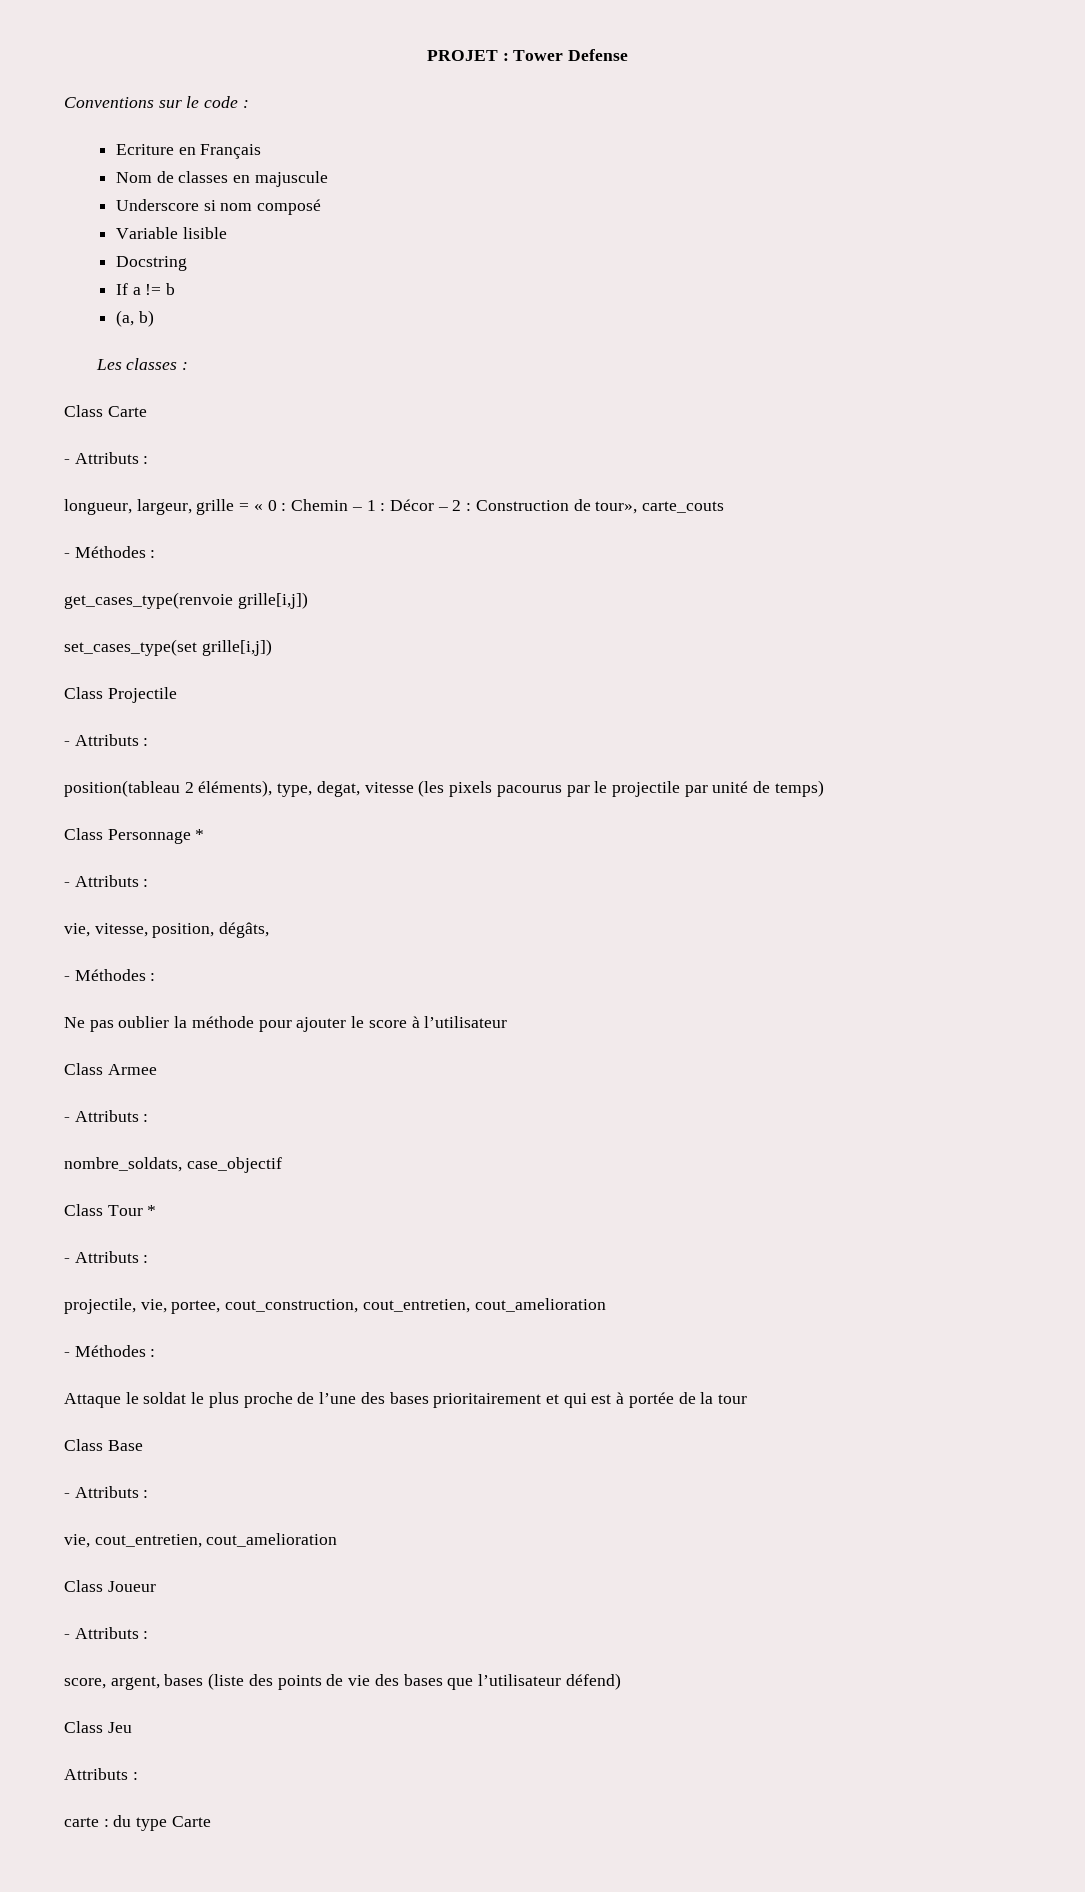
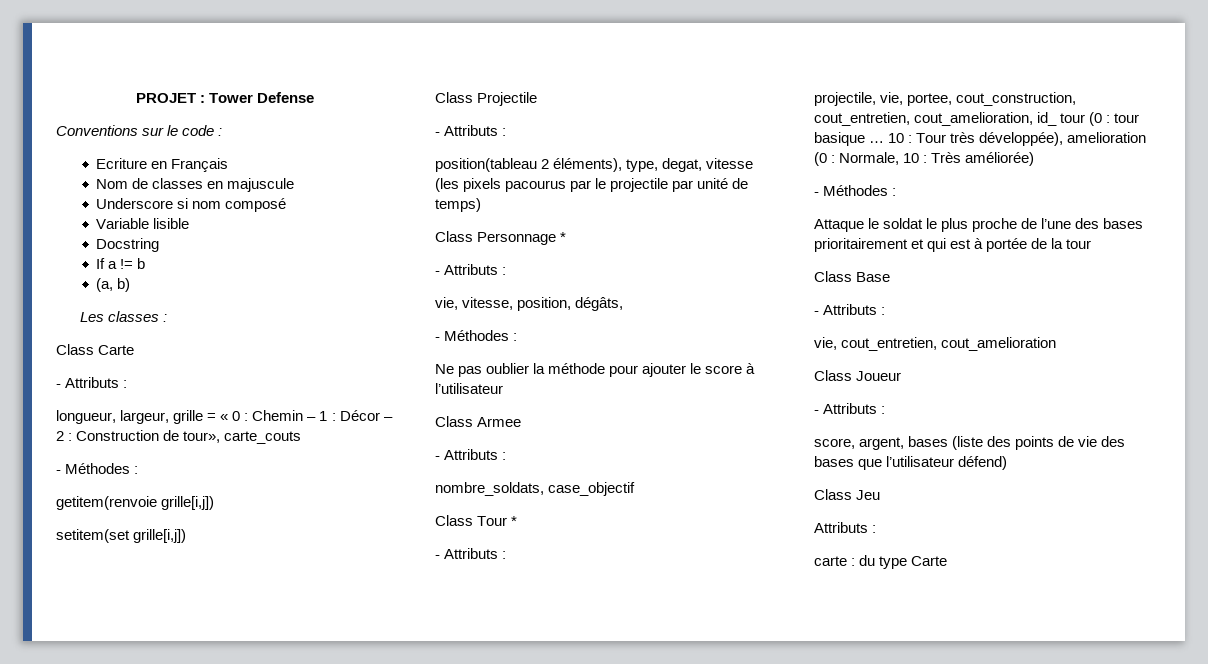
- get_cases_type(renvoie grille[i,j])
- set_cases_type(set grille[i,j])
+ getitem(renvoie grille[i,j])
+ setitem(set grille[i,j])
- projectile, vie, portee, cout_construction, cout_entretien, cout_amelioration
+ projectile, vie, portee, cout_construction, cout_entretien, cout_amelioration, id_ tour (0 : tour basique … 10 : Tour très développée), amelioration (0 : Normale, 10 : Très améliorée)

